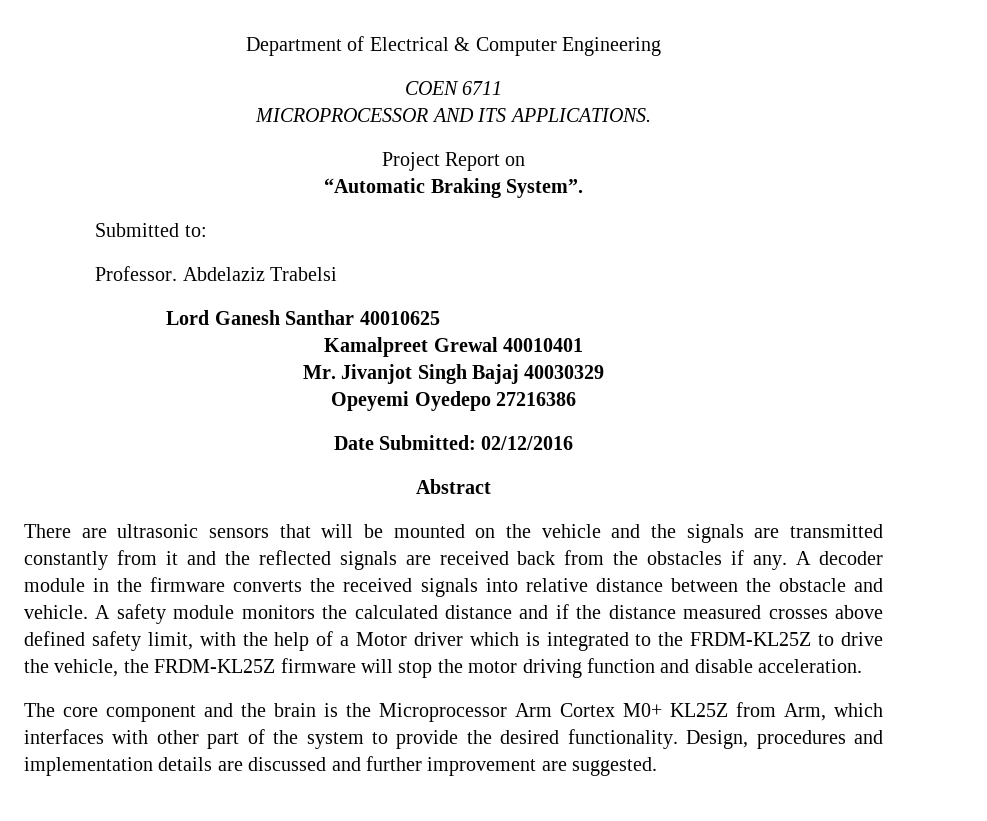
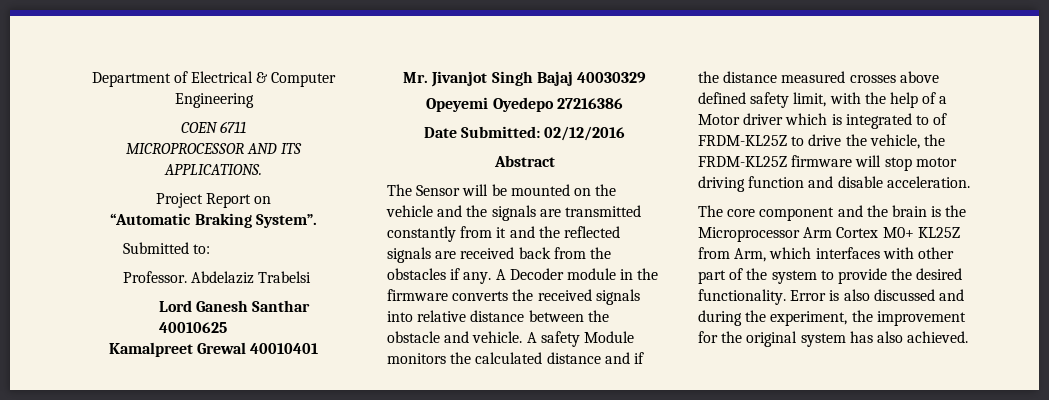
- There are ultrasonic sensors that will be mounted on the vehicle and the signals are transmitted constantly from it and the reflected signals are received back from the obstacles if any.
+ The Sensor will be mounted on the vehicle and the signals are transmitted constantly from it and the reflected signals are received back from the obstacles if any.
- A decoder module in the firmware converts the received signals into relative distance between the obstacle and vehicle.
+ A Decoder module in the firmware converts the received signals into relative distance between the obstacle and vehicle.
- A safety module monitors the calculated distance and if the distance measured crosses above defined safety limit, with the help of a Motor driver which is integrated to the FRDM-KL25Z to drive the vehicle, the FRDM-KL25Z firmware will stop the motor driving function and disable acceleration.
+ A safety Module monitors the calculated distance and if the distance measured crosses above defined safety limit, with the help of a Motor driver which is integrated to of FRDM-KL25Z to drive the vehicle, the FRDM-KL25Z firmware will stop motor driving function and disable acceleration.
- Design, procedures and implementation details are discussed and further improvement are suggested.
+ Error is also discussed and during the experiment, the improvement for the original system has also achieved.

